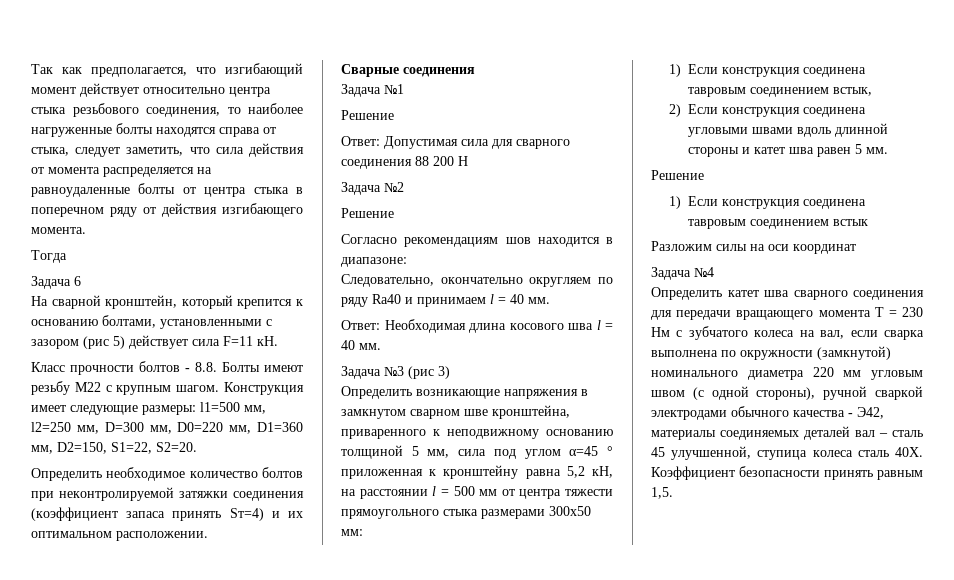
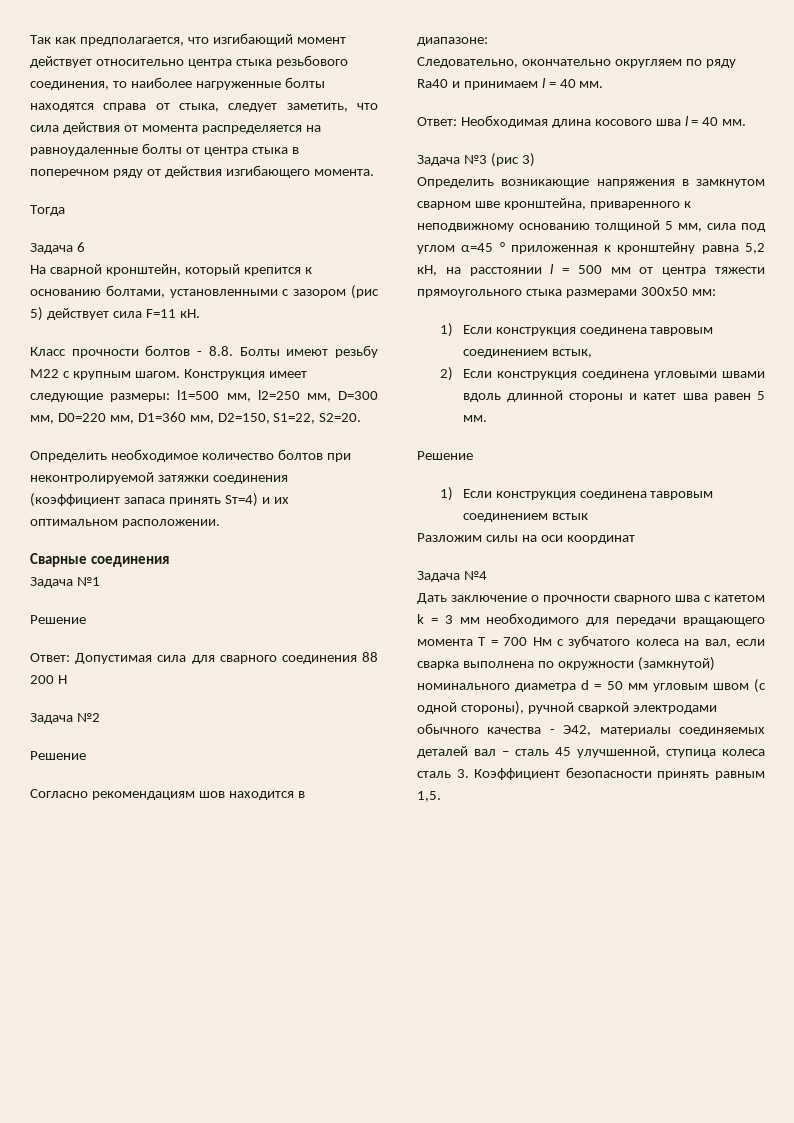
- Определить катет шва сварного соединения для передачи вращающего момента Т = 230 Нм с зубчатого колеса на вал, если сварка выполнена по окружности (замкнутой) номинального диаметра 220 мм угловым швом (с одной стороны), ручной сваркой электродами обычного качества - Э42, материалы соединяемых деталей вал – сталь 45 улучшенной, ступица колеса сталь 40Х. Коэффициент безопасности принять равным 1,5.
+ Дать заключение о прочности сварного шва с катетом k = 3 мм необходимого для передачи вращающего момента Т = 700 Нм с зубчатого колеса на вал, если сварка выполнена по окружности (замкнутой) номинального диаметра d = 50 мм угловым швом (с одной стороны), ручной сваркой электродами обычного качества - Э42, материалы соединяемых деталей вал – сталь 45 улучшенной, ступица колеса сталь 3. Коэффициент безопасности принять равным 1,5.

